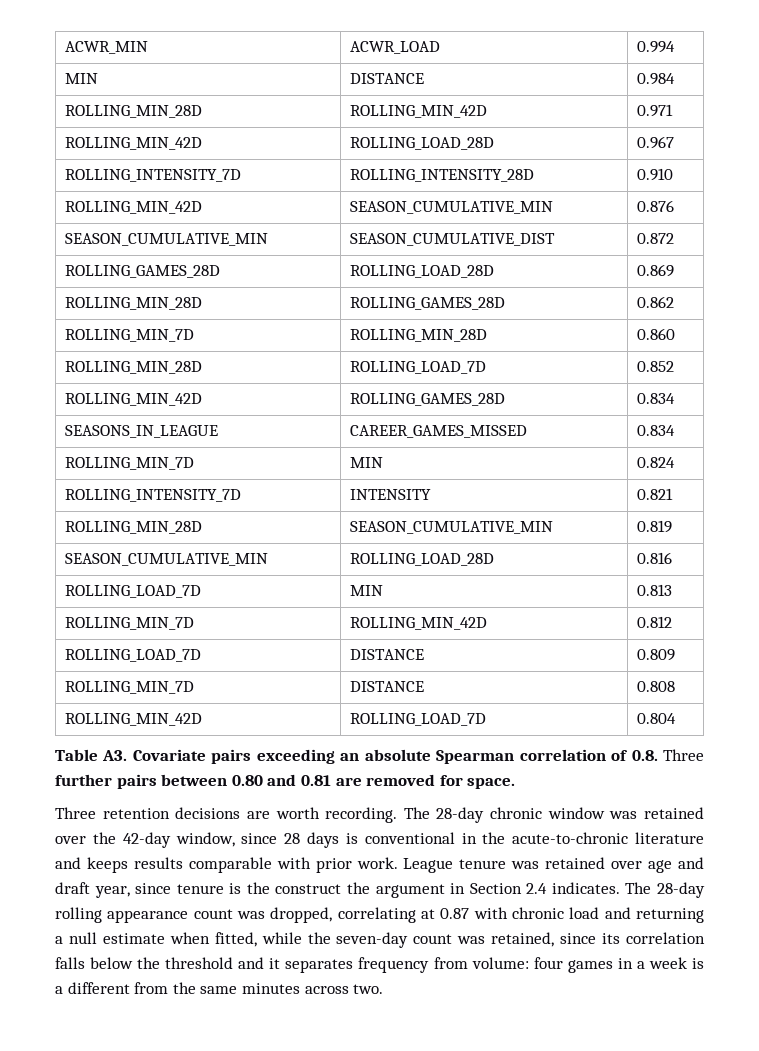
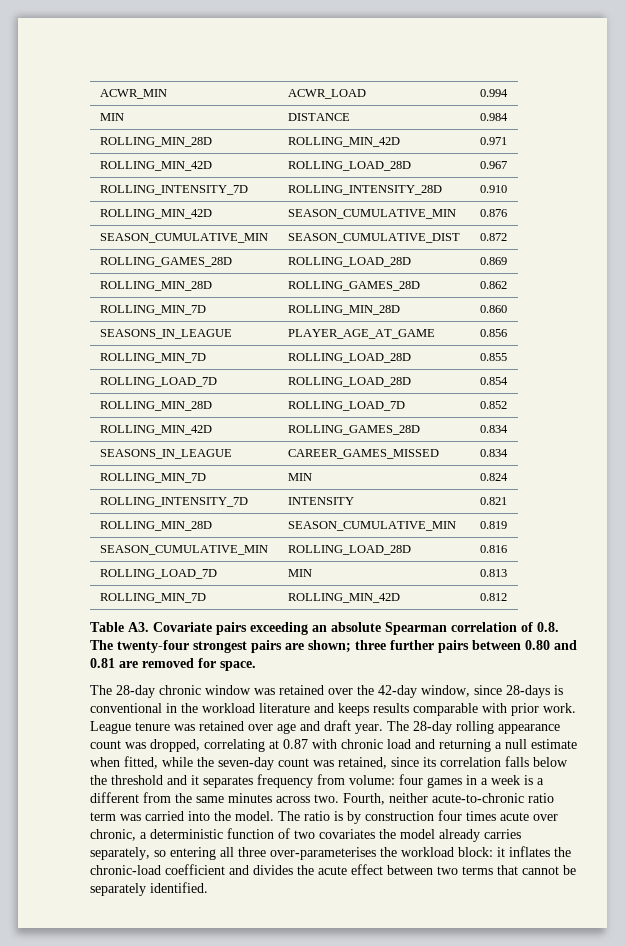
+ SEASONS_IN_LEAGUE | PLAYER_AGE_AT_GAME | 0.856
+ ROLLING_MIN_7D | ROLLING_LOAD_28D | 0.855
+ ROLLING_LOAD_7D | ROLLING_LOAD_28D | 0.854
- ROLLING_LOAD_7D | DISTANCE | 0.809
- ROLLING_MIN_7D | DISTANCE | 0.808
- ROLLING_MIN_42D | ROLLING_LOAD_7D | 0.804
- Table A3. Covariate pairs exceeding an absolute Spearman correlation of 0.8. Three further pairs between 0.80 and 0.81 are removed for space.
+ Table A3. Covariate pairs exceeding an absolute Spearman correlation of 0.8. The twenty-four strongest pairs are shown; three further pairs between 0.80 and 0.81 are removed for space.
- Three retention decisions are worth recording. The 28-day chronic window was retained over the 42-day window, since 28 days is conventional in the acute-to-chronic literature and keeps results comparable with prior work.
+ The 28-day chronic window was retained over the 42-day window, since 28-days is conventional in the workload literature and keeps results comparable with prior work.
- League tenure was retained over age and draft year, since tenure is the construct the argument in Section 2.4 indicates.
+ League tenure was retained over age and draft year.
+ Fourth, neither acute-to-chronic ratio term was carried into the model. The ratio is by construction four times acute over chronic, a deterministic function of two covariates the model already carries separately, so entering all three over-parameterises the workload block: it inflates the chronic-load coefficient and divides the acute effect between two terms that cannot be separately identified.

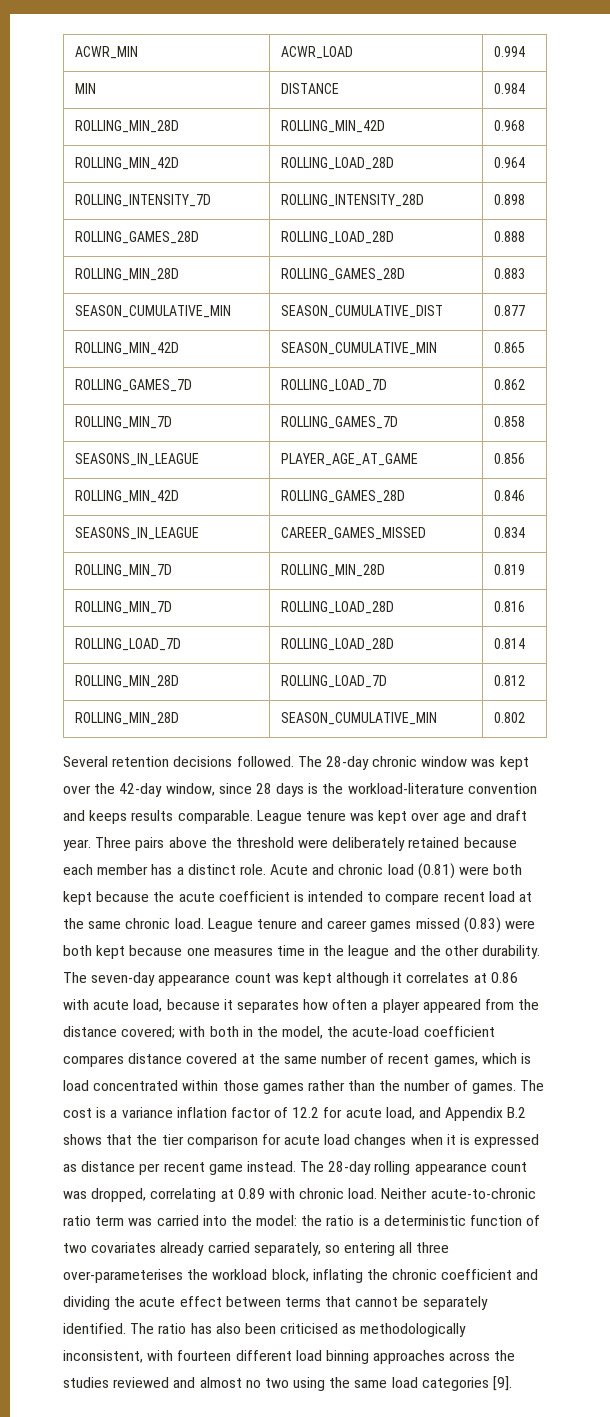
- ROLLING_MIN_28D | ROLLING_MIN_42D | 0.971
+ ROLLING_MIN_28D | ROLLING_MIN_42D | 0.968
- ROLLING_MIN_42D | ROLLING_LOAD_28D | 0.967
+ ROLLING_MIN_42D | ROLLING_LOAD_28D | 0.964
- ROLLING_INTENSITY_7D | ROLLING_INTENSITY_28D | 0.910
- ROLLING_MIN_42D | SEASON_CUMULATIVE_MIN | 0.876
- SEASON_CUMULATIVE_MIN | SEASON_CUMULATIVE_DIST | 0.872
- ROLLING_GAMES_28D | ROLLING_LOAD_28D | 0.869
- ROLLING_MIN_28D | ROLLING_GAMES_28D | 0.862
+ ROLLING_INTENSITY_7D | ROLLING_INTENSITY_28D | 0.898
+ ROLLING_GAMES_28D | ROLLING_LOAD_28D | 0.888
+ ROLLING_MIN_28D | ROLLING_GAMES_28D | 0.883
+ SEASON_CUMULATIVE_MIN | SEASON_CUMULATIVE_DIST | 0.877
+ ROLLING_MIN_42D | SEASON_CUMULATIVE_MIN | 0.865
+ ROLLING_GAMES_7D | ROLLING_LOAD_7D | 0.862
- ROLLING_MIN_7D | ROLLING_MIN_28D | 0.860
+ ROLLING_MIN_7D | ROLLING_GAMES_7D | 0.858
- ROLLING_MIN_7D | ROLLING_LOAD_28D | 0.855
- ROLLING_LOAD_7D | ROLLING_LOAD_28D | 0.854
- ROLLING_MIN_28D | ROLLING_LOAD_7D | 0.852
- ROLLING_MIN_42D | ROLLING_GAMES_28D | 0.834
+ ROLLING_MIN_42D | ROLLING_GAMES_28D | 0.846
- ROLLING_MIN_7D | MIN | 0.824
- ROLLING_INTENSITY_7D | INTENSITY | 0.821
- ROLLING_MIN_28D | SEASON_CUMULATIVE_MIN | 0.819
+ ROLLING_MIN_7D | ROLLING_MIN_28D | 0.819
- SEASON_CUMULATIVE_MIN | ROLLING_LOAD_28D | 0.816
+ ROLLING_MIN_7D | ROLLING_LOAD_28D | 0.816
- ROLLING_LOAD_7D | MIN | 0.813
- ROLLING_MIN_7D | ROLLING_MIN_42D | 0.812
- Table A3. Covariate pairs exceeding an absolute Spearman correlation of 0.8. The twenty-four strongest pairs are shown; three further pairs between 0.80 and 0.81 are removed for space.
- The 28-day chronic window was retained over the 42-day window, since 28-days is conventional in the workload literature and keeps results comparable with prior work.
+ ROLLING_LOAD_7D | ROLLING_LOAD_28D | 0.814
+ ROLLING_MIN_28D | ROLLING_LOAD_7D | 0.812
+ ROLLING_MIN_28D | SEASON_CUMULATIVE_MIN | 0.802
+ Several retention decisions followed. The 28-day chronic window was kept over the 42-day window, since 28 days is the workload-literature convention and keeps results comparable.
- League tenure was retained over age and draft year.
+ League tenure was kept over age and draft year.
+ Three pairs above the threshold were deliberately retained because each member has a distinct role. Acute and chronic load (0.81) were both kept because the acute coefficient is intended to compare recent load at the same chronic load. League tenure and career games missed (0.83) were both kept because one measures time in the league and the other durability. The seven-day appearance count was kept although it correlates at 0.86 with acute load, because it separates how often a player appeared from the distance covered; with both in the model, the acute-load coefficient compares distance covered at the same number of recent games, which is load concentrated within those games rather than the number of games. The cost is a variance inflation factor of 12.2 for acute load, and Appendix B.2 shows that the tier comparison for acute load changes when it is expressed as distance per recent game instead.
- The 28-day rolling appearance count was dropped, correlating at 0.87 with chronic load and returning a null estimate when fitted, while the seven-day count was retained, since its correlation falls below the threshold and it separates frequency from volume: four games in a week is a different from the same minutes across two. Fourth, neither acute-to-chronic ratio term was carried into the model. The ratio is by construction four times acute over chronic, a deterministic function of two covariates the model already carries separately, so entering all three over-parameterises the workload block: it inflates the chronic-load coefficient and divides the acute effect between two terms that cannot be separately identified.
+ The 28-day rolling appearance count was dropped, correlating at 0.89 with chronic load. Neither acute-to-chronic ratio term was carried into the model: the ratio is a deterministic function of two covariates already carried separately, so entering all three over-parameterises the workload block, inflating the chronic coefficient and dividing the acute effect between terms that cannot be separately identified.
+ The ratio has also been criticised as methodologically inconsistent, with fourteen different load binning approaches across the studies reviewed and almost no two using the same load categories [9].

